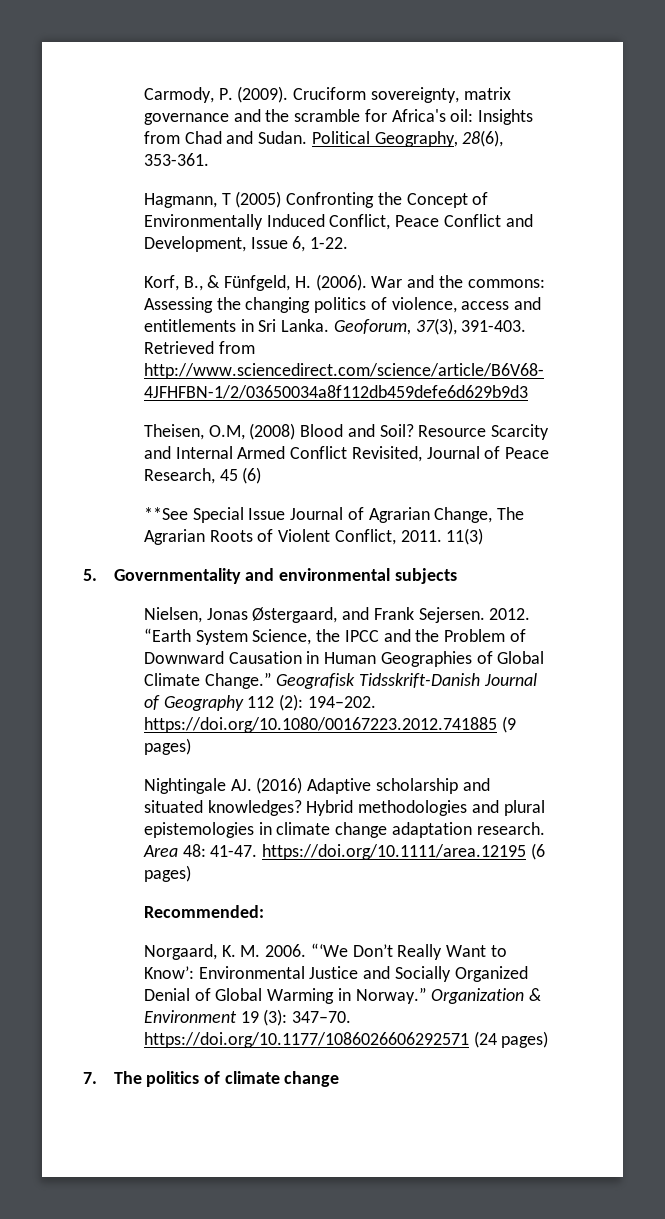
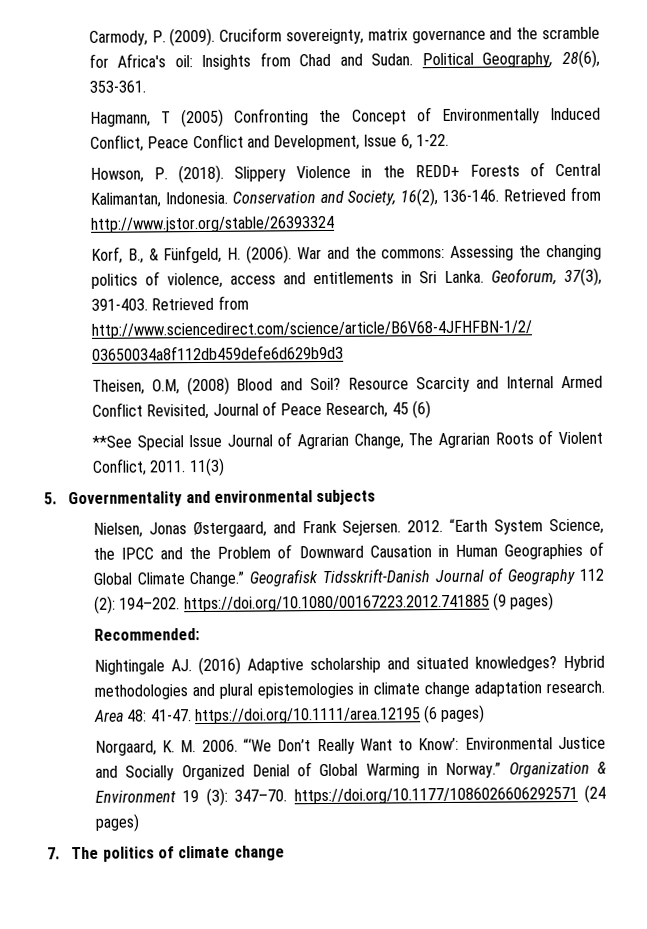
+ Howson, P. (2018). Slippery Violence in the REDD+ Forests of Central Kalimantan, Indonesia. Conservation and Society, 16(2), 136-146. Retrieved from http://www.jstor.org/stable/26393324
+ Recommended:
- Recommended:

